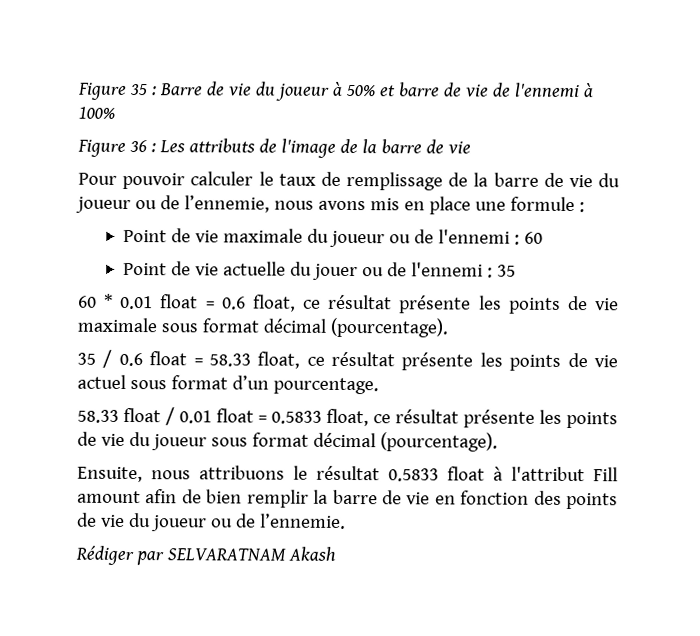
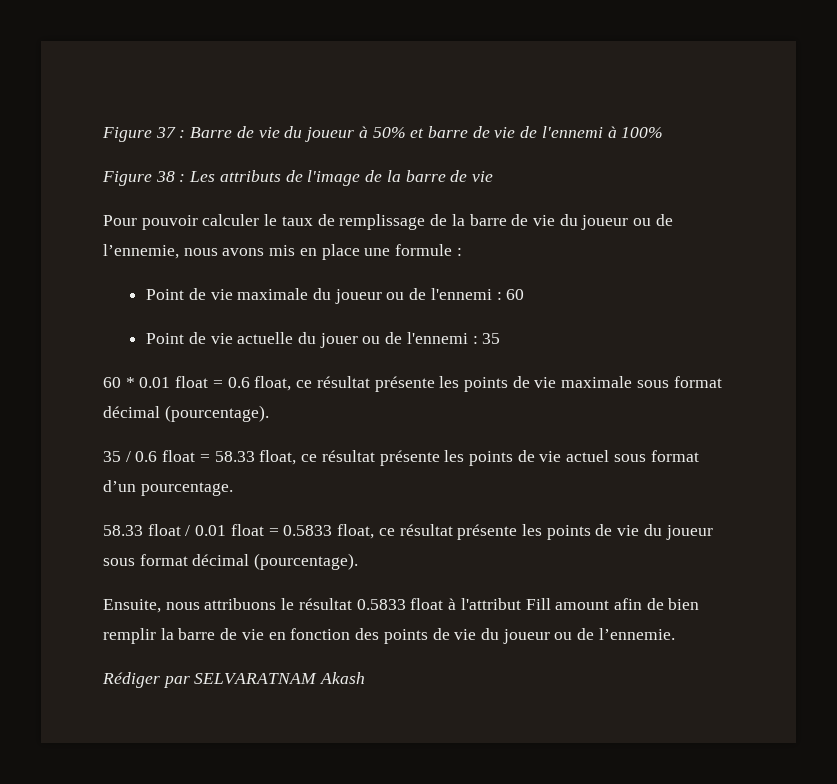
- Figure 35 : Barre de vie du joueur à 50% et barre de vie de l'ennemi à 100%
+ Figure 37 : Barre de vie du joueur à 50% et barre de vie de l'ennemi à 100%
- Figure 36 : Les attributs de l'image de la barre de vie
+ Figure 38 : Les attributs de l'image de la barre de vie

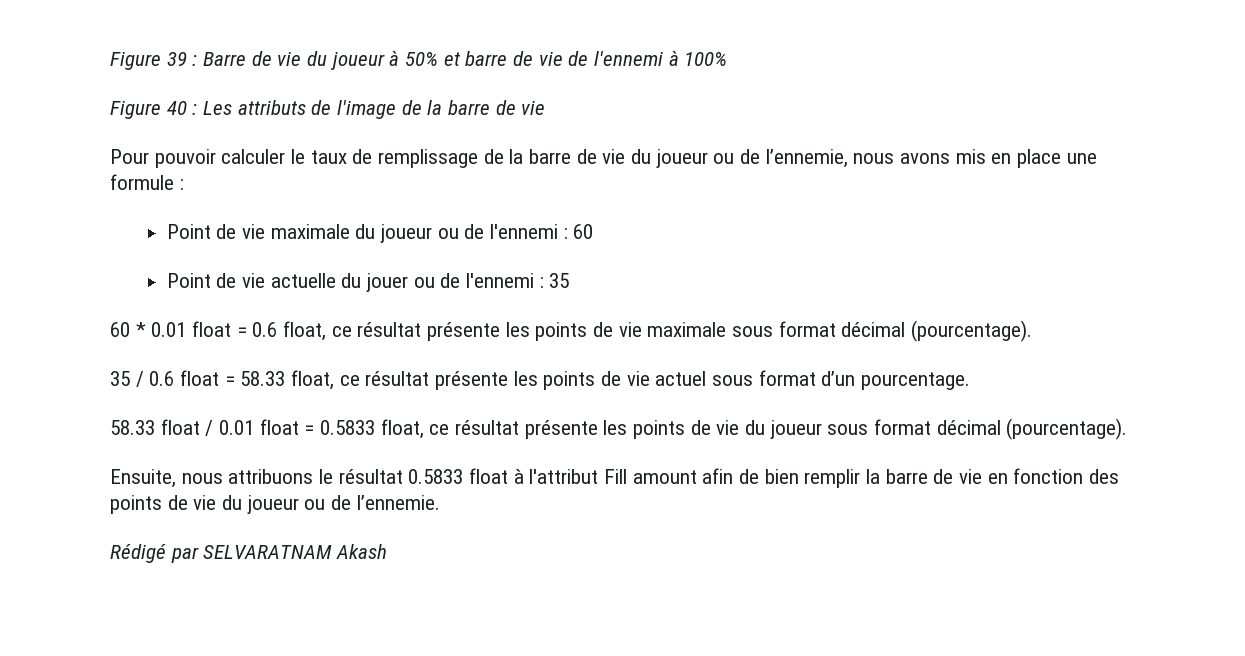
- Figure 37 : Barre de vie du joueur à 50% et barre de vie de l'ennemi à 100%
+ Figure 39 : Barre de vie du joueur à 50% et barre de vie de l'ennemi à 100%
- Figure 38 : Les attributs de l'image de la barre de vie
+ Figure 40 : Les attributs de l'image de la barre de vie
- Rédiger par SELVARATNAM Akash
+ Rédigé par SELVARATNAM Akash

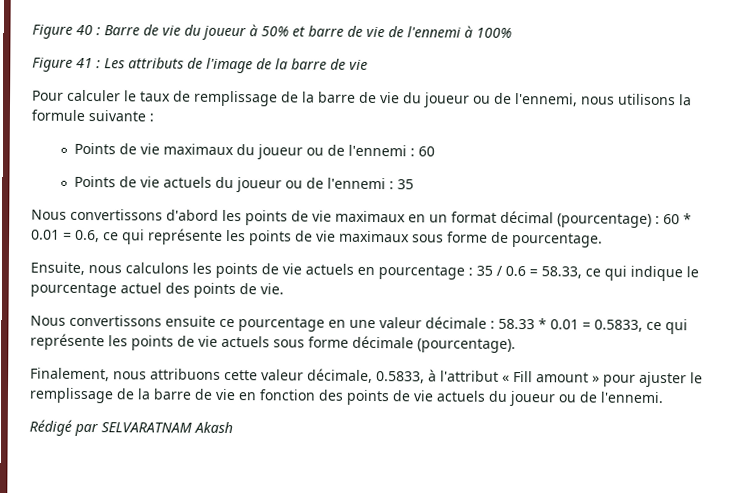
- Figure 39 : Barre de vie du joueur à 50% et barre de vie de l'ennemi à 100%
+ Figure 40 : Barre de vie du joueur à 50% et barre de vie de l'ennemi à 100%
- Figure 40 : Les attributs de l'image de la barre de vie
+ Figure 41 : Les attributs de l'image de la barre de vie
- Pour pouvoir calculer le taux de remplissage de la barre de vie du joueur ou de l’ennemie, nous avons mis en place une formule :
+ Pour calculer le taux de remplissage de la barre de vie du joueur ou de l'ennemi, nous utilisons la formule suivante :
- Point de vie maximale du joueur ou de l'ennemi : 60
+ Points de vie maximaux du joueur ou de l'ennemi : 60
- Point de vie actuelle du jouer ou de l'ennemi : 35
+ Points de vie actuels du joueur ou de l'ennemi : 35
- 60 * 0.01 float = 0.6 float, ce résultat présente les points de vie maximale sous format décimal (pourcentage).
- 35 / 0.6 float = 58.33 float, ce résultat présente les points de vie actuel sous format d’un pourcentage.
- 58.33 float / 0.01 float = 0.5833 float, ce résultat présente les points de vie du joueur sous format décimal (pourcentage).
- Ensuite, nous attribuons le résultat 0.5833 float à l'attribut Fill amount afin de bien remplir la barre de vie en fonction des points de vie du joueur ou de l’ennemie.
+ Nous convertissons d'abord les points de vie maximaux en un format décimal (pourcentage) : 60 * 0.01 = 0.6, ce qui représente les points de vie maximaux sous forme de pourcentage.
+ Ensuite, nous calculons les points de vie actuels en pourcentage : 35 / 0.6 = 58.33, ce qui indique le pourcentage actuel des points de vie.
+ Nous convertissons ensuite ce pourcentage en une valeur décimale : 58.33 * 0.01 = 0.5833, ce qui représente les points de vie actuels sous forme décimale (pourcentage).
+ Finalement, nous attribuons cette valeur décimale, 0.5833, à l'attribut « Fill amount » pour ajuster le remplissage de la barre de vie en fonction des points de vie actuels du joueur ou de l'ennemi.

